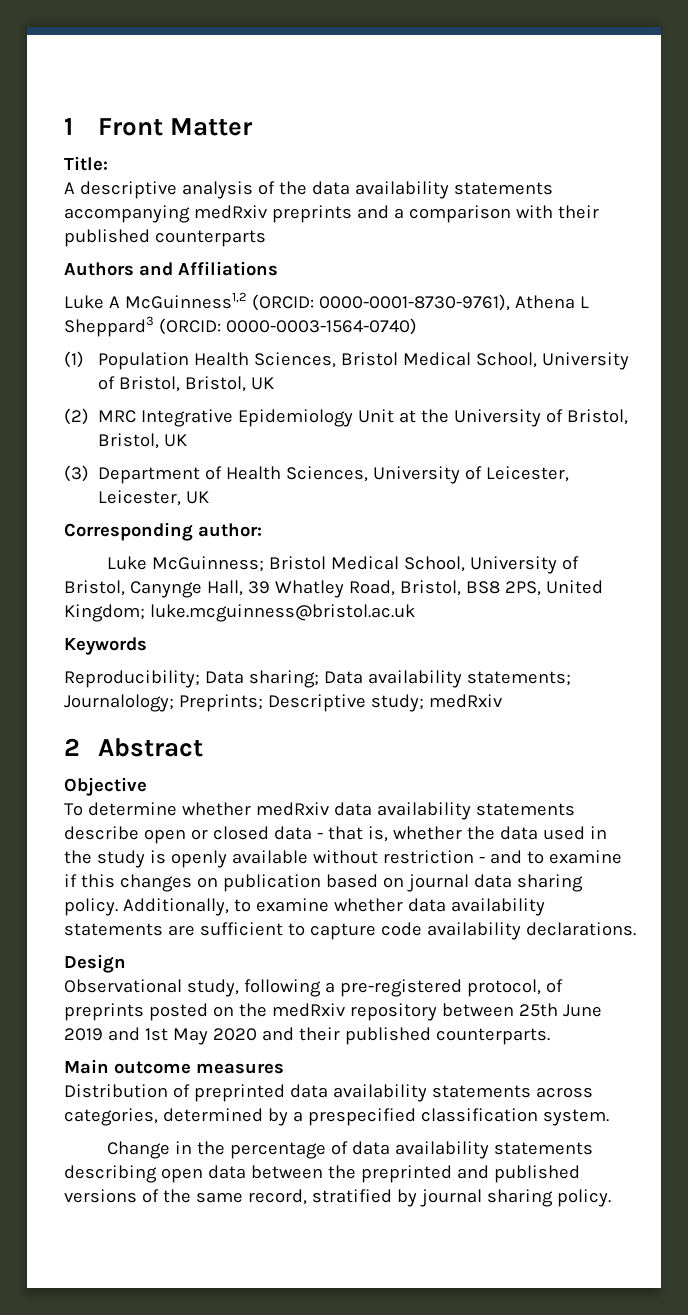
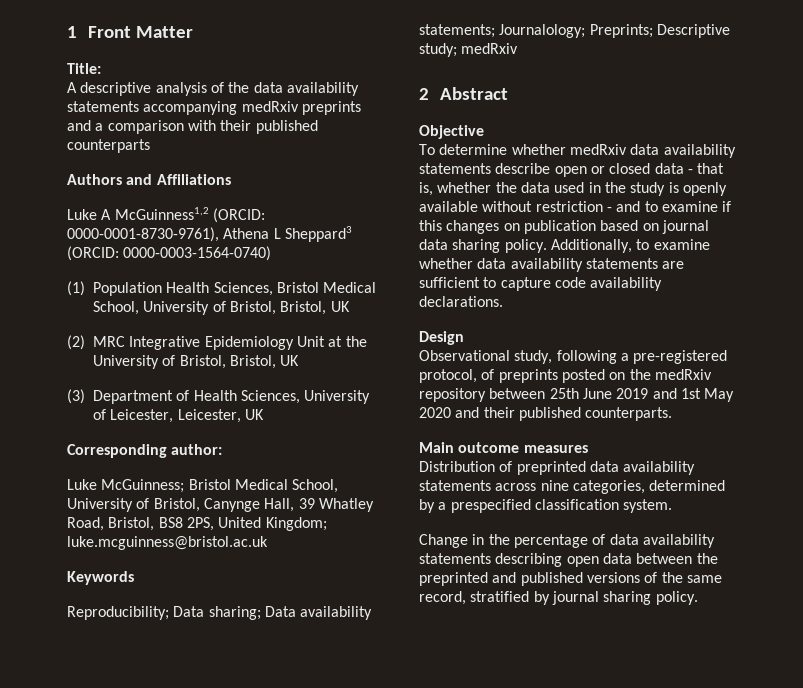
- Distribution of preprinted data availability statements across categories, determined by a prespecified classification system.
+ Distribution of preprinted data availability statements across nine categories, determined by a prespecified classification system.

